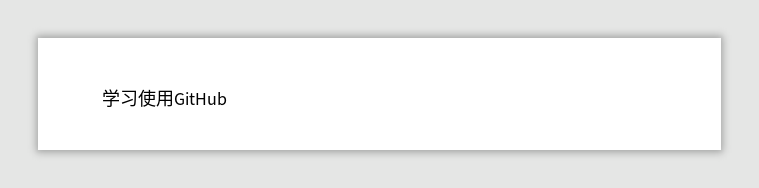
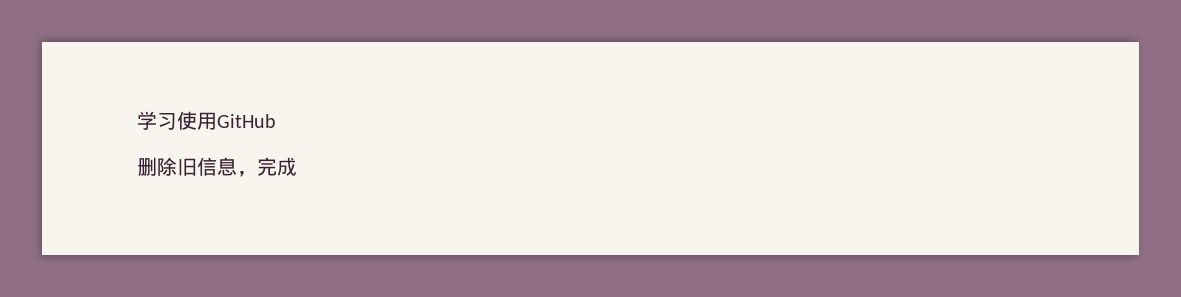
+ 删除旧信息，完成

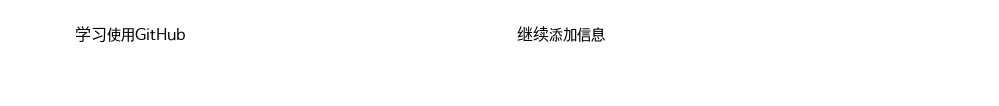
- 删除旧信息，完成
+ 继续添加信息

